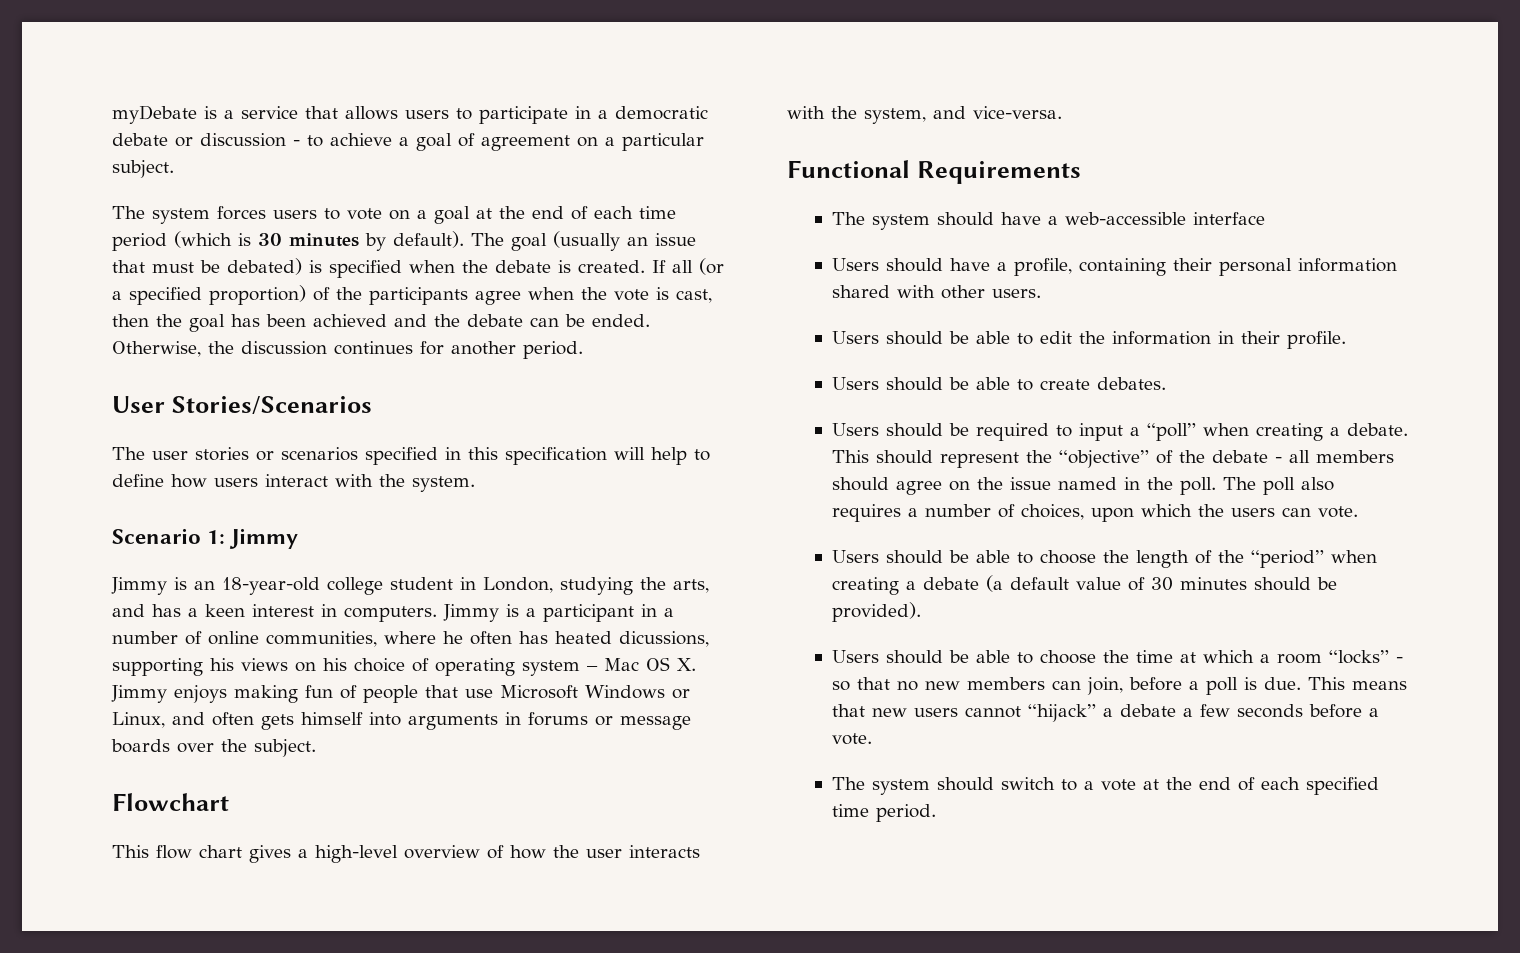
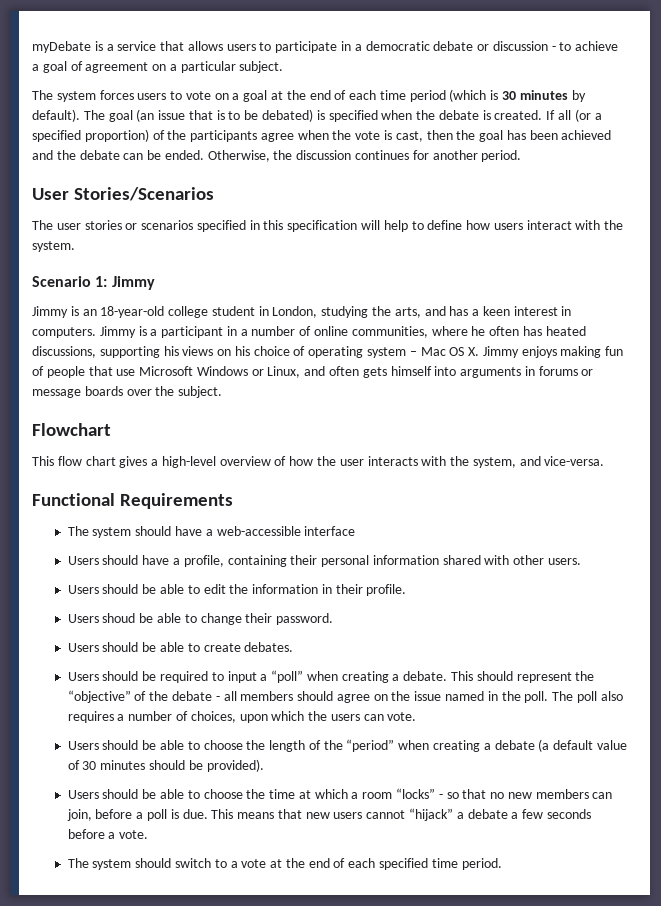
- The goal (usually an issue that must be debated) is specified when the debate is created.
+ The goal (an issue that is to be debated) is specified when the debate is created.
- Jimmy is a participant in a number of online communities, where he often has heated dicussions, supporting his views on his choice of operating system – Mac OS X. Jimmy enjoys making fun of people that use Microsoft Windows or Linux, and often gets himself into arguments in forums or message boards over the subject.
+ Jimmy is a participant in a number of online communities, where he often has heated discussions, supporting his views on his choice of operating system – Mac OS X. Jimmy enjoys making fun of people that use Microsoft Windows or Linux, and often gets himself into arguments in forums or message boards over the subject.
+ Users shoud be able to change their password.

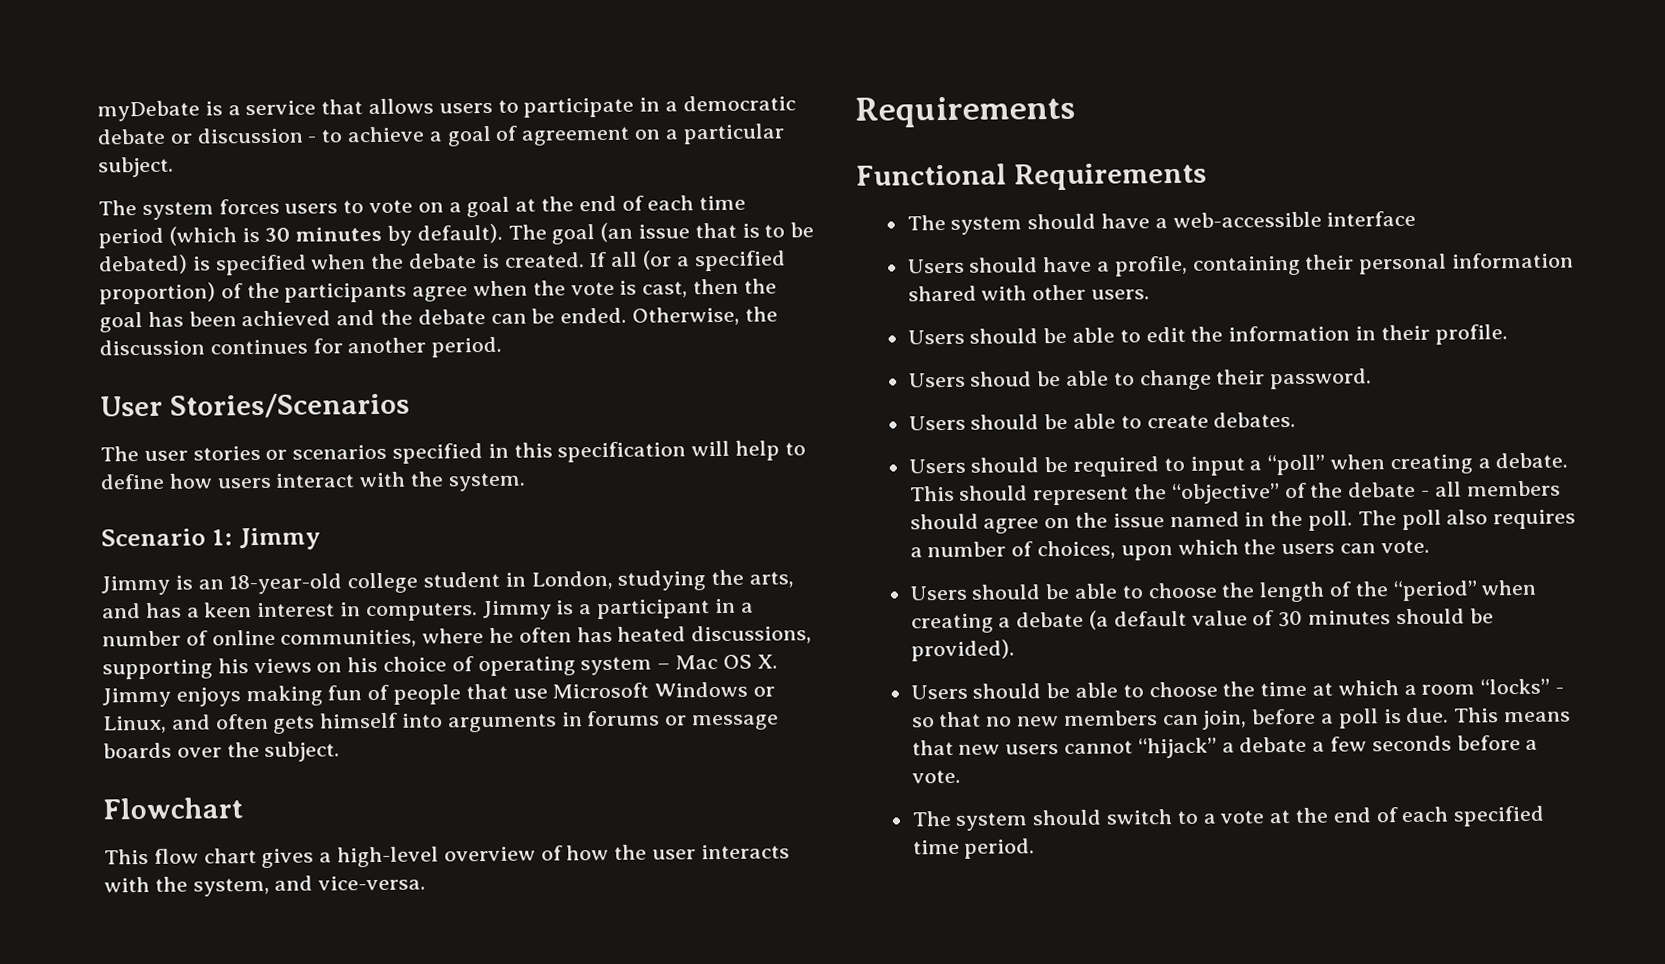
  This flow chart gives a high-level overview of how the user interacts with the system, and vice-versa.
+ Requirements

